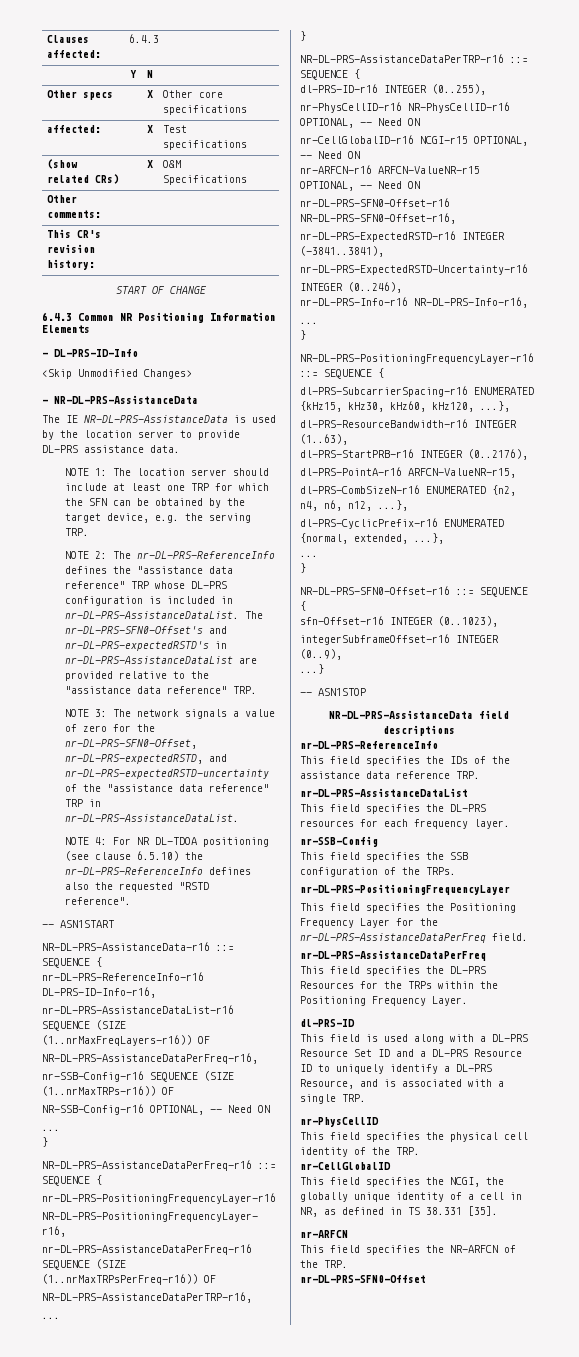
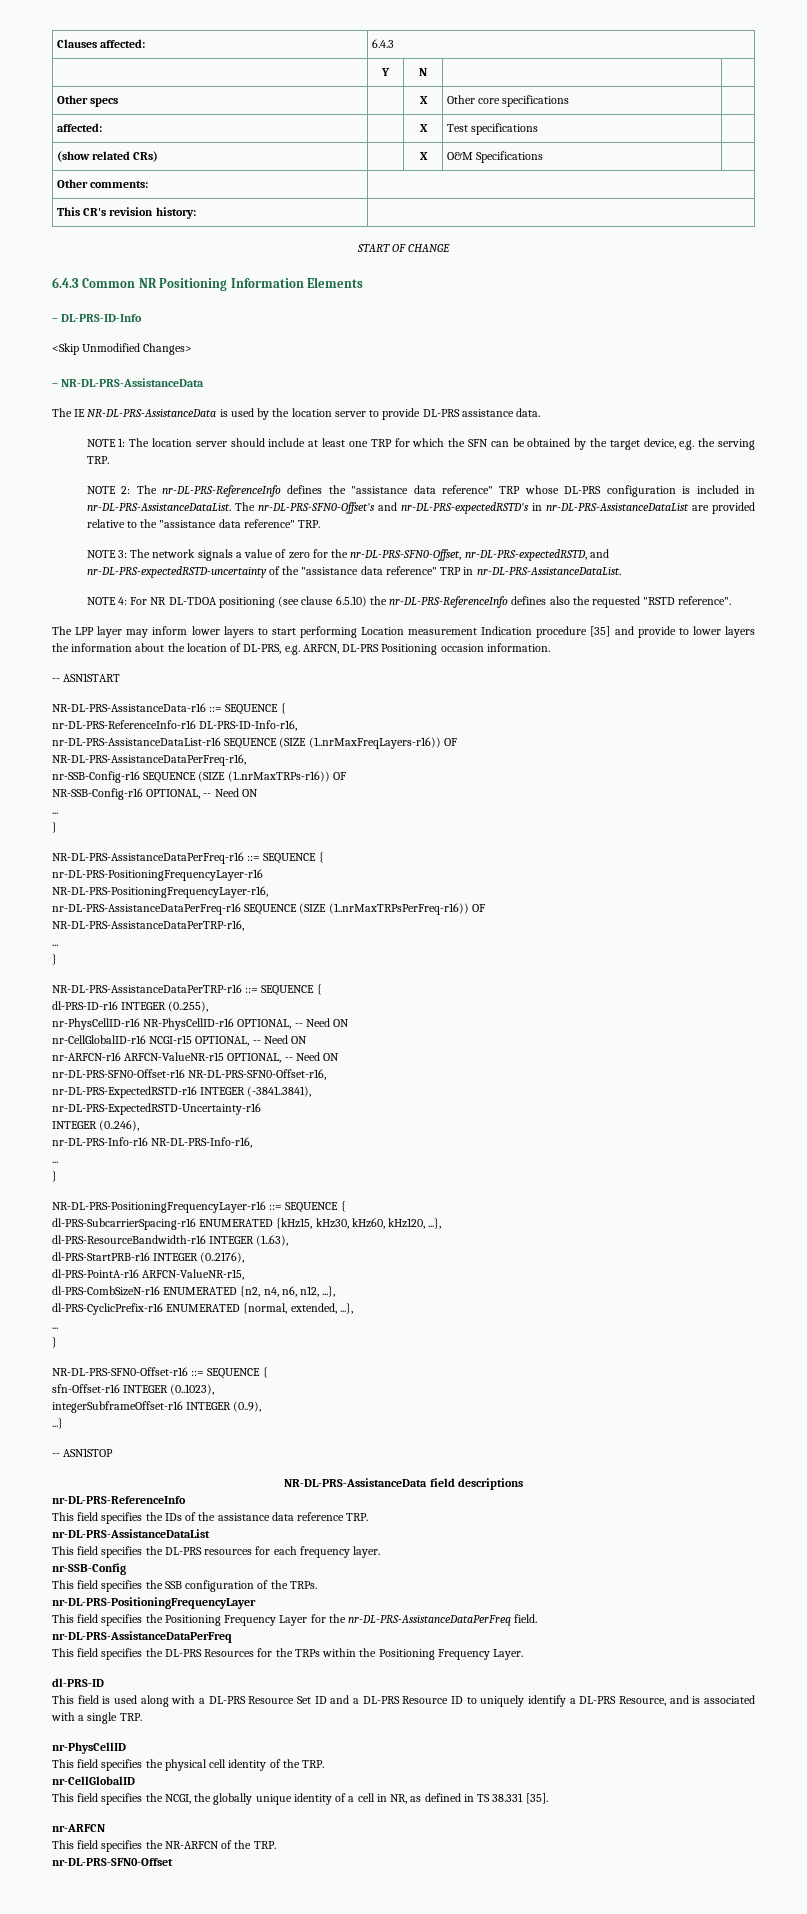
+ The LPP layer may inform lower layers to start performing Location measurement Indication procedure [35] and provide to lower layers the information about the location of DL-PRS, e.g. ARFCN, DL-PRS Positioning occasion information.

